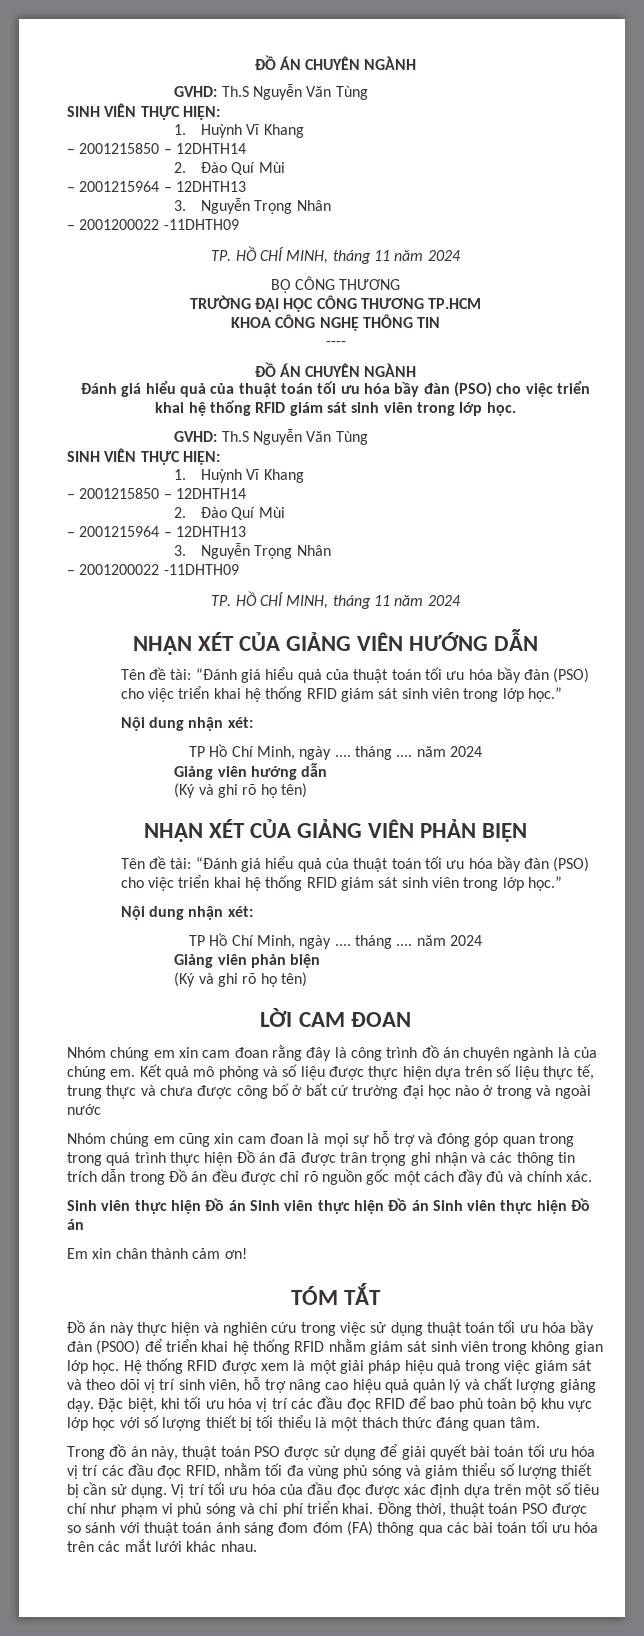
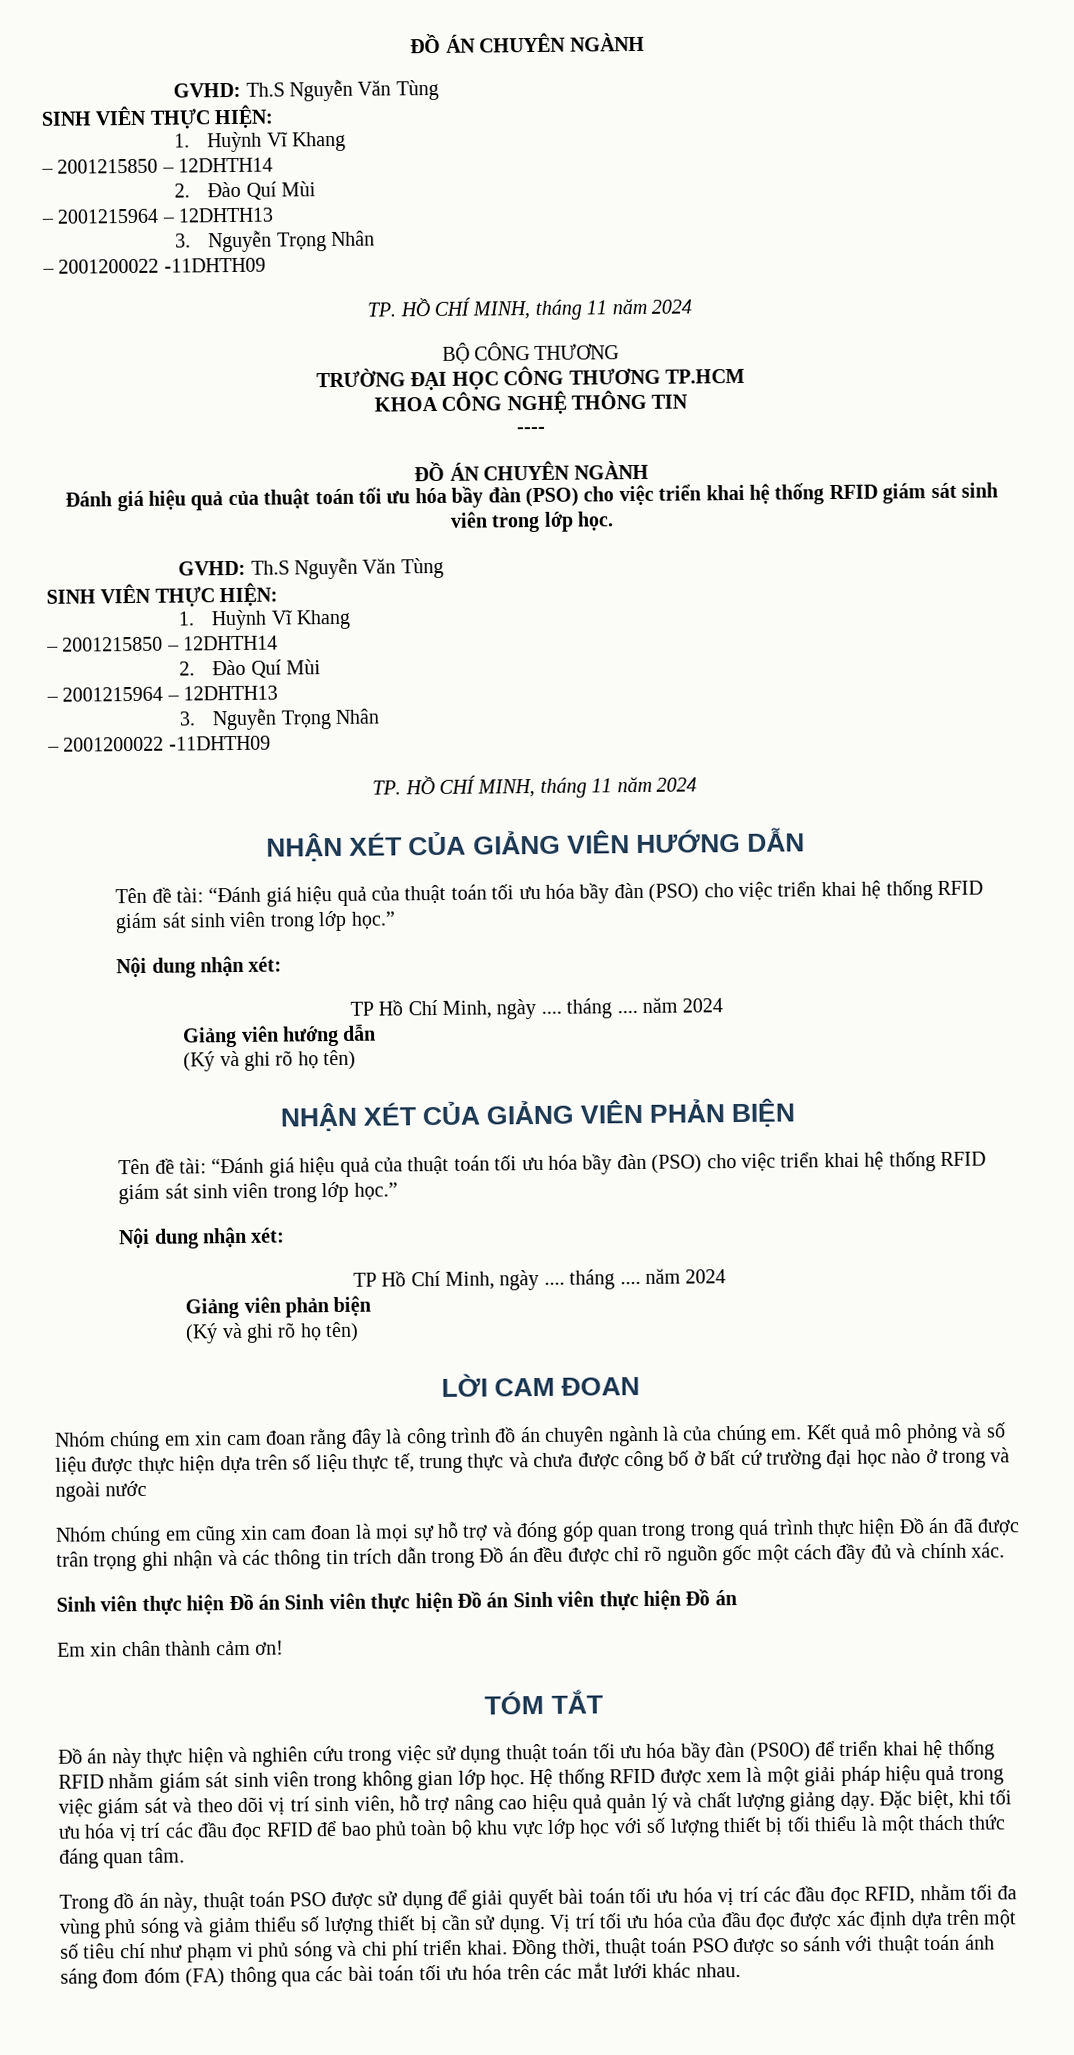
- Đánh giá hiểu quả của thuật toán tối ưu hóa bầy đàn (PSO) cho việc triển khai hệ thống RFID giám sát sinh viên trong lớp học.
+ Đánh giá hiệu quả của thuật toán tối ưu hóa bầy đàn (PSO) cho việc triển khai hệ thống RFID giám sát sinh viên trong lớp học.
  NHẬN XÉT CỦA GIẢNG VIÊN HƯỚNG DẪN
- Tên đề tài: “Đánh giá hiểu quả của thuật toán tối ưu hóa bầy đàn (PSO) cho việc triển khai hệ thống RFID giám sát sinh viên trong lớp học.”
+ Tên đề tài: “Đánh giá hiệu quả của thuật toán tối ưu hóa bầy đàn (PSO) cho việc triển khai hệ thống RFID giám sát sinh viên trong lớp học.”
  NHẬN XÉT CỦA GIẢNG VIÊN PHẢN BIỆN
- Tên đề tài: “Đánh giá hiểu quả của thuật toán tối ưu hóa bầy đàn (PSO) cho việc triển khai hệ thống RFID giám sát sinh viên trong lớp học.”
+ Tên đề tài: “Đánh giá hiệu quả của thuật toán tối ưu hóa bầy đàn (PSO) cho việc triển khai hệ thống RFID giám sát sinh viên trong lớp học.”

